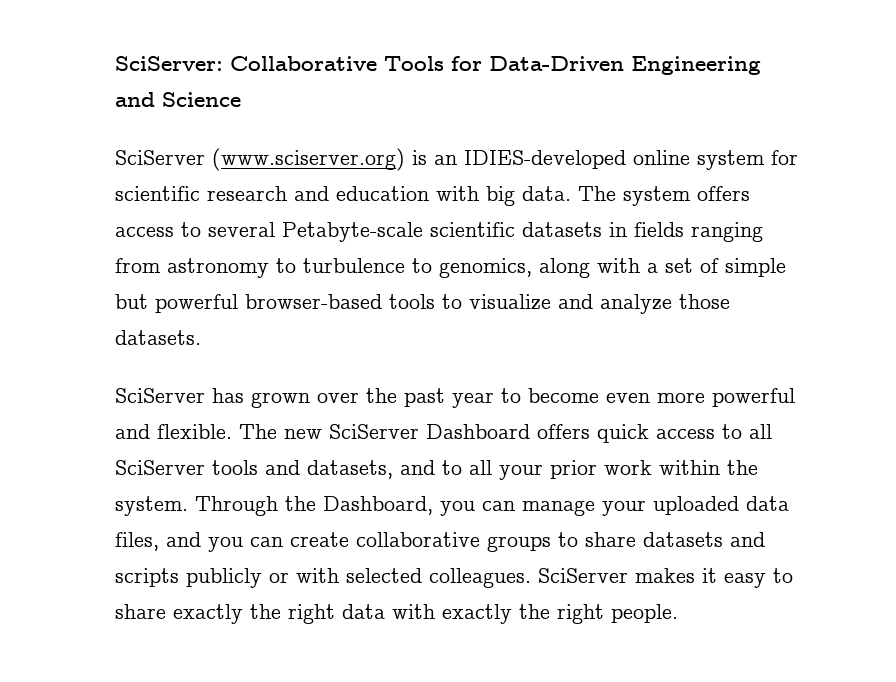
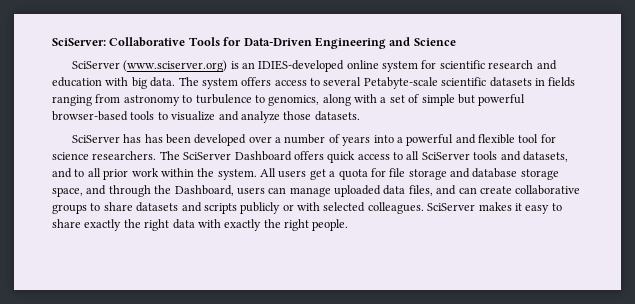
- SciServer has grown over the past year to become even more powerful and flexible. The new SciServer Dashboard offers quick access to all SciServer tools and datasets, and to all your prior work within the system.
+ SciServer has has been developed over a number of years into a powerful and flexible tool for science researchers. The SciServer Dashboard offers quick access to all SciServer tools and datasets, and to all prior work within the system.
- Through the Dashboard, you can manage your uploaded data files, and you can create collaborative groups to share datasets and scripts publicly or with selected colleagues.
+ All users get a quota for file storage and database storage space, and through the Dashboard, users can manage uploaded data files, and can create collaborative groups to share datasets and scripts publicly or with selected colleagues.

